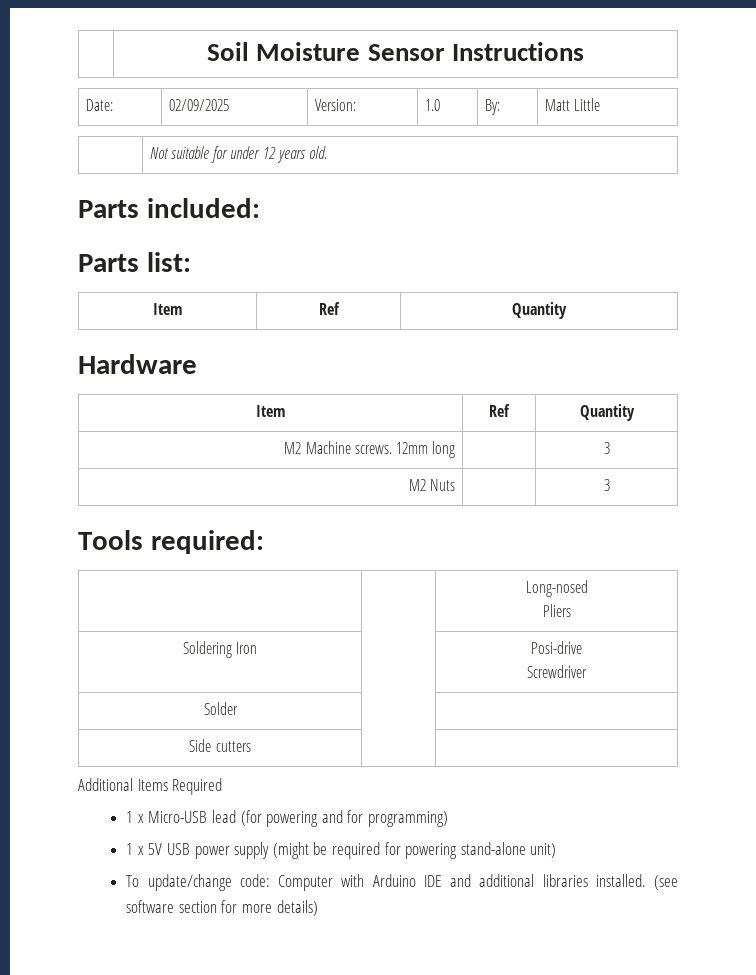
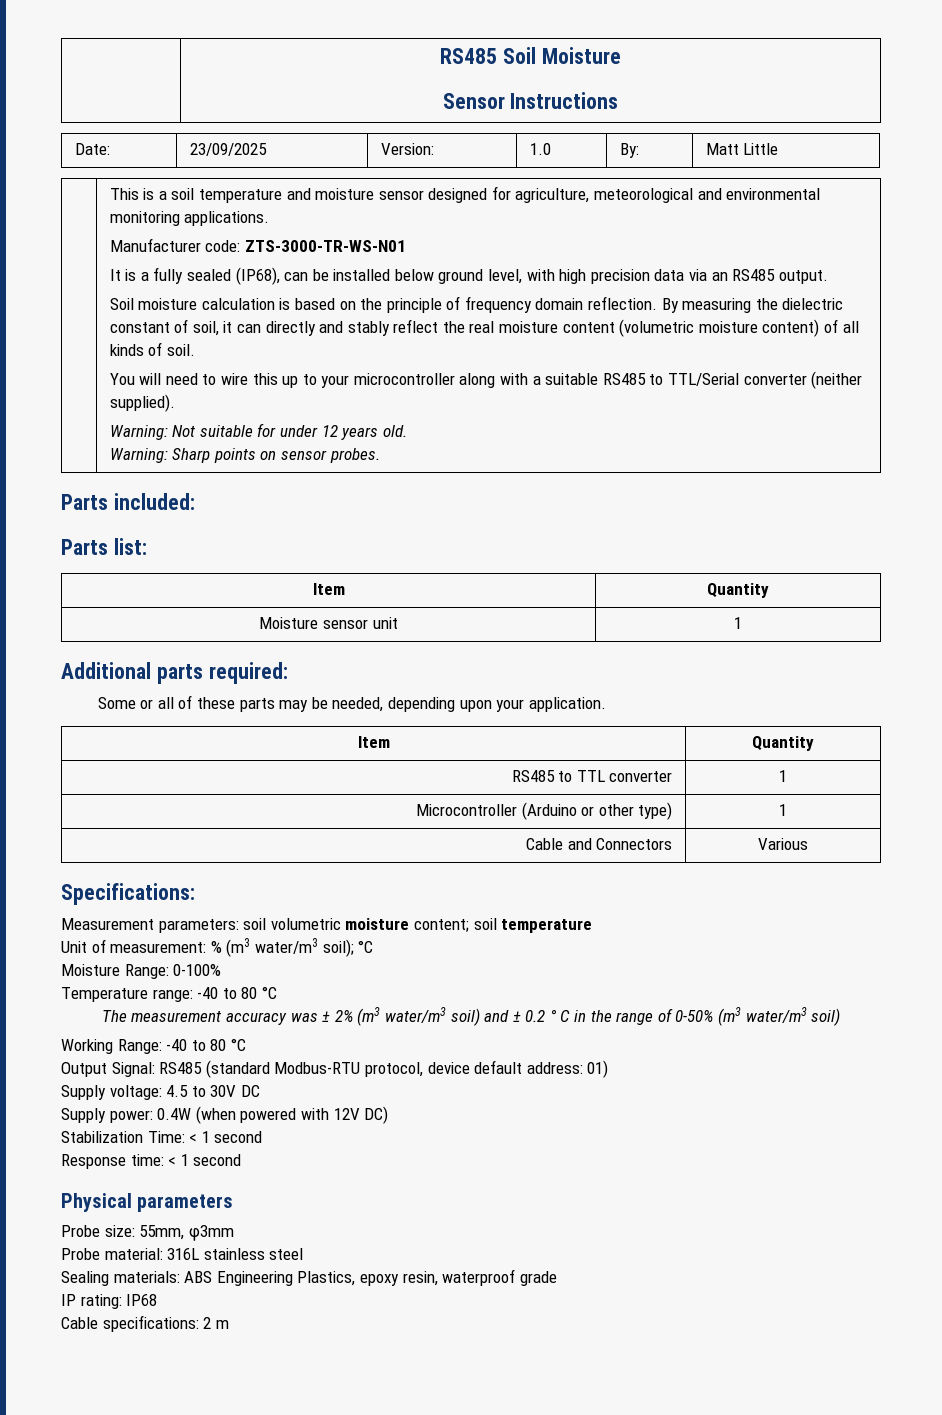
- | Soil Moisture Sensor Instructions
+ | RS485 Soil Moisture
+ Sensor Instructions
- Date: | 02/09/2025 | Version: | 1.0 | By: | Matt Little
+ Date: | 23/09/2025 | Version: | 1.0 | By: | Matt Little
- Not suitable for under 12 years old.
+ This is a soil temperature and moisture sensor designed for agriculture, meteorological and environmental monitoring applications.
+ Manufacturer code: ZTS-3000-TR-WS-N01
+ It is a fully sealed (IP68), can be installed below ground level, with high precision data via an RS485 output.
+ Soil moisture calculation is based on the principle of frequency domain reflection. By measuring the dielectric constant of soil, it can directly and stably reflect the real moisture content (volumetric moisture content) of all kinds of soil.
+ You will need to wire this up to your microcontroller along with a suitable RS485 to TTL/Serial converter (neither supplied).
+ Warning: Not suitable for under 12 years old.
+ Warning: Sharp points on sensor probes.
  Parts list:
- Item | Ref | Quantity
- Hardware
- Item | Ref | Quantity
- M2 Machine screws. 12mm long | | 3
- M2 Nuts | | 3
- Tools required:
- | | Long-nosed
- Pliers
- Soldering Iron | | Posi-drive
- Screwdriver
- Solder | |
- Side cutters | |
- Additional Items Required
- 1 x Micro-USB lead (for powering and for programming)
- 1 x 5V USB power supply (might be required for powering stand-alone unit)
- To update/change code: Computer with Arduino IDE and additional libraries installed. (see software section for more details)
+ Item | Quantity
+ Moisture sensor unit | 1
+ Additional parts required:
+ Some or all of these parts may be needed, depending upon your application.
+ Item | Quantity
+ RS485 to TTL converter | 1
+ Microcontroller (Arduino or other type) | 1
+ Cable and Connectors | Various
+ Specifications:
+ Measurement parameters: soil volumetric moisture content; soil temperature
+ Unit of measurement: % (m3 water/m3 soil); °C
+ Moisture Range: 0-100%
+ Temperature range: -40 to 80 °C
+ The measurement accuracy was ± 2% (m3 water/m3 soil) and ± 0.2 ° C in the range of 0-50% (m3 water/m3 soil)
+ Working Range: -40 to 80 °C
+ Output Signal: RS485 (standard Modbus-RTU protocol, device default address: 01)
+ Supply voltage: 4.5 to 30V DC
+ Supply power: 0.4W (when powered with 12V DC)
+ Stabilization Time: < 1 second
+ Response time: < 1 second
+ Physical parameters
+ Probe size: 55mm, φ3mm
+ Probe material: 316L stainless steel
+ Sealing materials: ABS Engineering Plastics, epoxy resin, waterproof grade
+ IP rating: IP68
+ Cable specifications: 2 m

